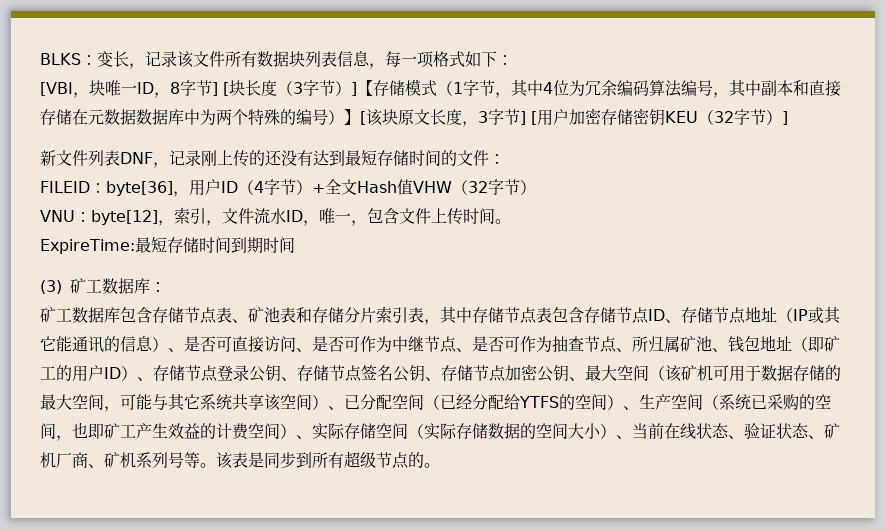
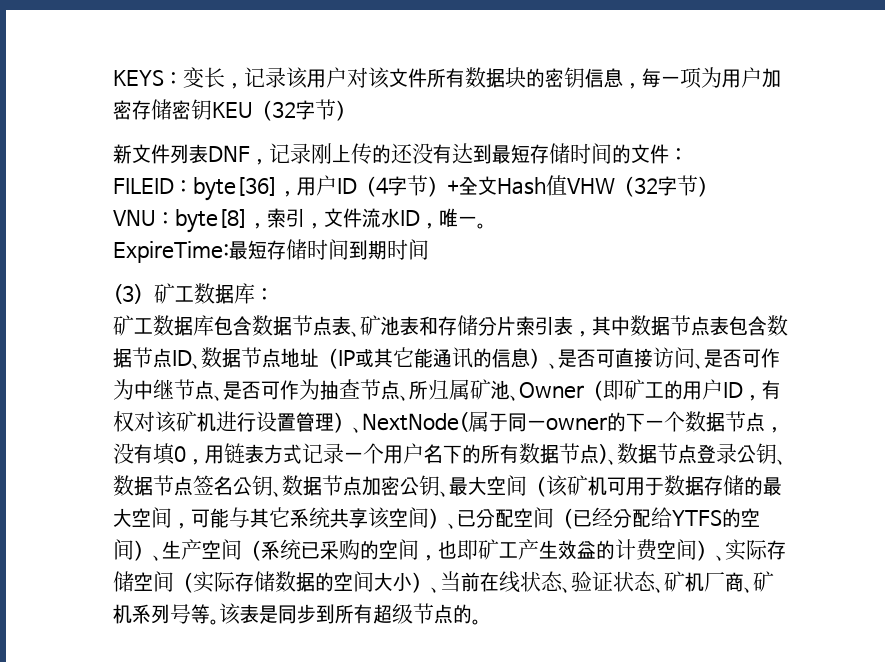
- BLKS：变长，记录该文件所有数据块列表信息，每一项格式如下：
- [VBI，块唯一ID，8字节] [块长度（3字节）]【存储模式（1字节，其中4位为冗余编码算法编号，其中副本和直接存储在元数据数据库中为两个特殊的编号）】[该块原文长度，3字节] [用户加密存储密钥KEU（32字节）]
+ KEYS：变长，记录该用户对该文件所有数据块的密钥信息，每一项为用户加密存储密钥KEU（32字节）
- VNU：byte[12]，索引，文件流水ID，唯一，包含文件上传时间。
+ VNU：byte[8]，索引，文件流水ID，唯一。
- 矿工数据库包含存储节点表、矿池表和存储分片索引表，其中存储节点表包含存储节点ID、存储节点地址（IP或其它能通讯的信息）、是否可直接访问、是否可作为中继节点、是否可作为抽查节点、所归属矿池、钱包地址（即矿工的用户ID）、存储节点登录公钥、存储节点签名公钥、存储节点加密公钥、最大空间（该矿机可用于数据存储的最大空间，可能与其它系统共享该空间）、已分配空间（已经分配给YTFS的空间）、生产空间（系统已采购的空间，也即矿工产生效益的计费空间）、实际存储空间（实际存储数据的空间大小）、当前在线状态、验证状态、矿机厂商、矿机系列号等。
+ 矿工数据库包含数据节点表、矿池表和存储分片索引表，其中数据节点表包含数据节点ID、数据节点地址（IP或其它能通讯的信息）、是否可直接访问、是否可作为中继节点、是否可作为抽查节点、所归属矿池、Owner（即矿工的用户ID，有权对该矿机进行设置管理）、NextNode(属于同一owner的下一个数据节点，没有填0，用链表方式记录一个用户名下的所有数据节点)、数据节点登录公钥、数据节点签名公钥、数据节点加密公钥、最大空间（该矿机可用于数据存储的最大空间，可能与其它系统共享该空间）、已分配空间（已经分配给YTFS的空间）、生产空间（系统已采购的空间，也即矿工产生效益的计费空间）、实际存储空间（实际存储数据的空间大小）、当前在线状态、验证状态、矿机厂商、矿机系列号等。

